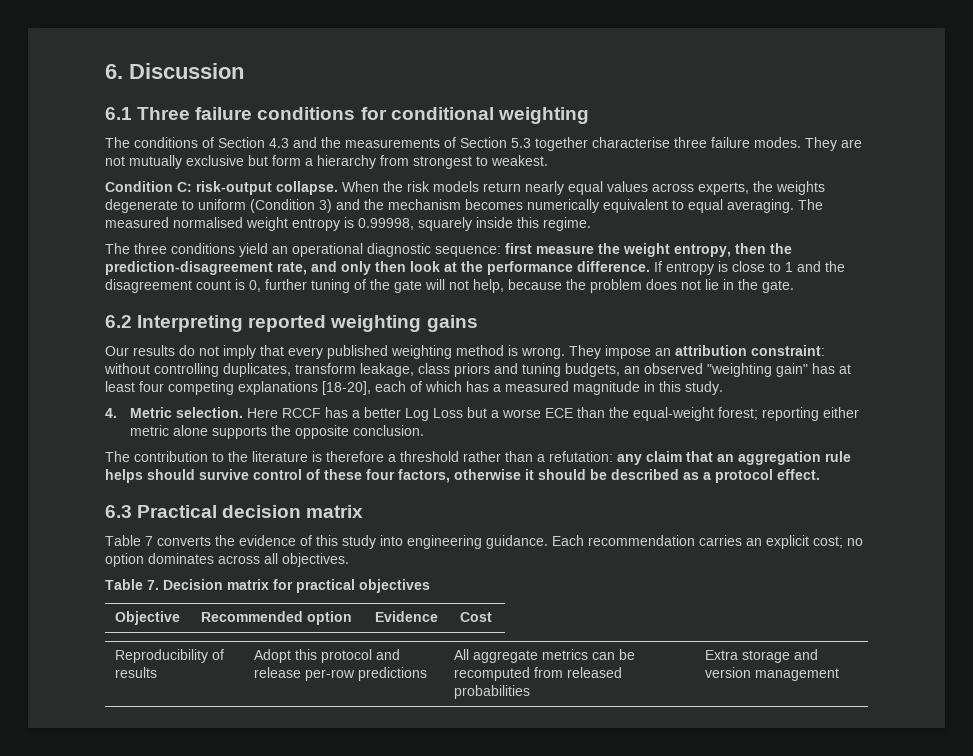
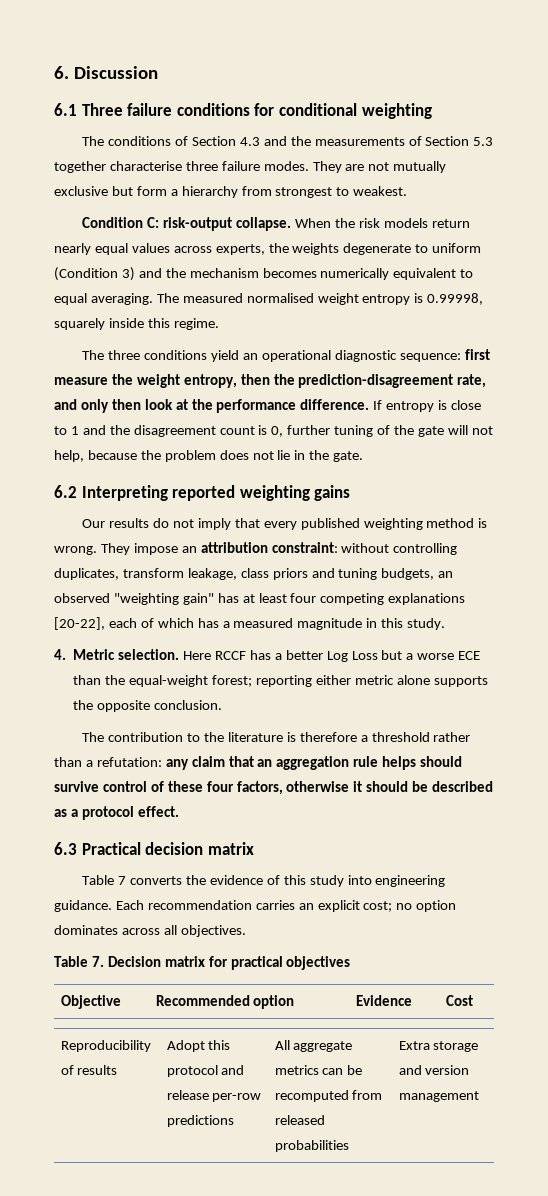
- They impose an attribution constraint: without controlling duplicates, transform leakage, class priors and tuning budgets, an observed "weighting gain" has at least four competing explanations [18-20], each of which has a measured magnitude in this study.
+ They impose an attribution constraint: without controlling duplicates, transform leakage, class priors and tuning budgets, an observed "weighting gain" has at least four competing explanations [20-22], each of which has a measured magnitude in this study.

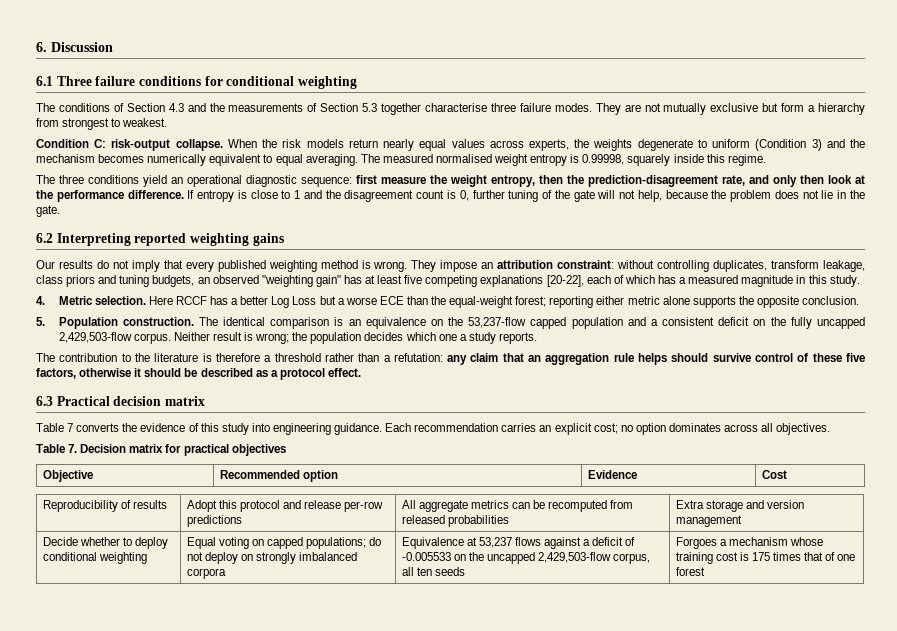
- They impose an attribution constraint: without controlling duplicates, transform leakage, class priors and tuning budgets, an observed "weighting gain" has at least four competing explanations [20-22], each of which has a measured magnitude in this study.
+ They impose an attribution constraint: without controlling duplicates, transform leakage, class priors and tuning budgets, an observed "weighting gain" has at least five competing explanations [20-22], each of which has a measured magnitude in this study.
+ 5. Population construction. The identical comparison is an equivalence on the 53,237-flow capped population and a consistent deficit on the fully uncapped 2,429,503-flow corpus. Neither result is wrong; the population decides which one a study reports.
- The contribution to the literature is therefore a threshold rather than a refutation: any claim that an aggregation rule helps should survive control of these four factors, otherwise it should be described as a protocol effect.
+ The contribution to the literature is therefore a threshold rather than a refutation: any claim that an aggregation rule helps should survive control of these five factors, otherwise it should be described as a protocol effect.
+ Decide whether to deploy conditional weighting | Equal voting on capped populations; do not deploy on strongly imbalanced corpora | Equivalence at 53,237 flows against a deficit of -0.005533 on the uncapped 2,429,503-flow corpus, all ten seeds | Forgoes a mechanism whose training cost is 175 times that of one forest

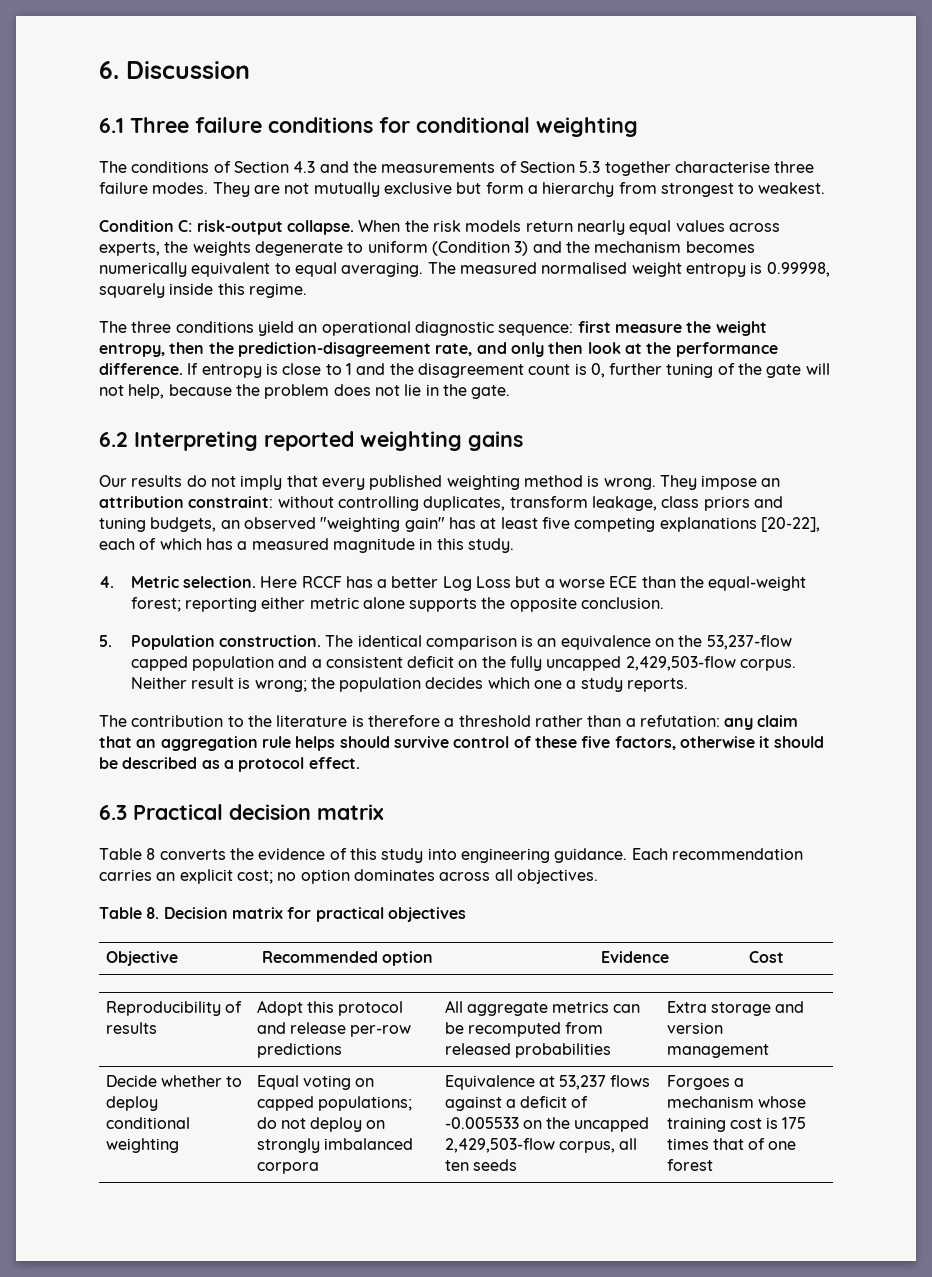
- Table 7 converts the evidence of this study into engineering guidance.
+ Table 8 converts the evidence of this study into engineering guidance.
- Table 7. Decision matrix for practical objectives
+ Table 8. Decision matrix for practical objectives

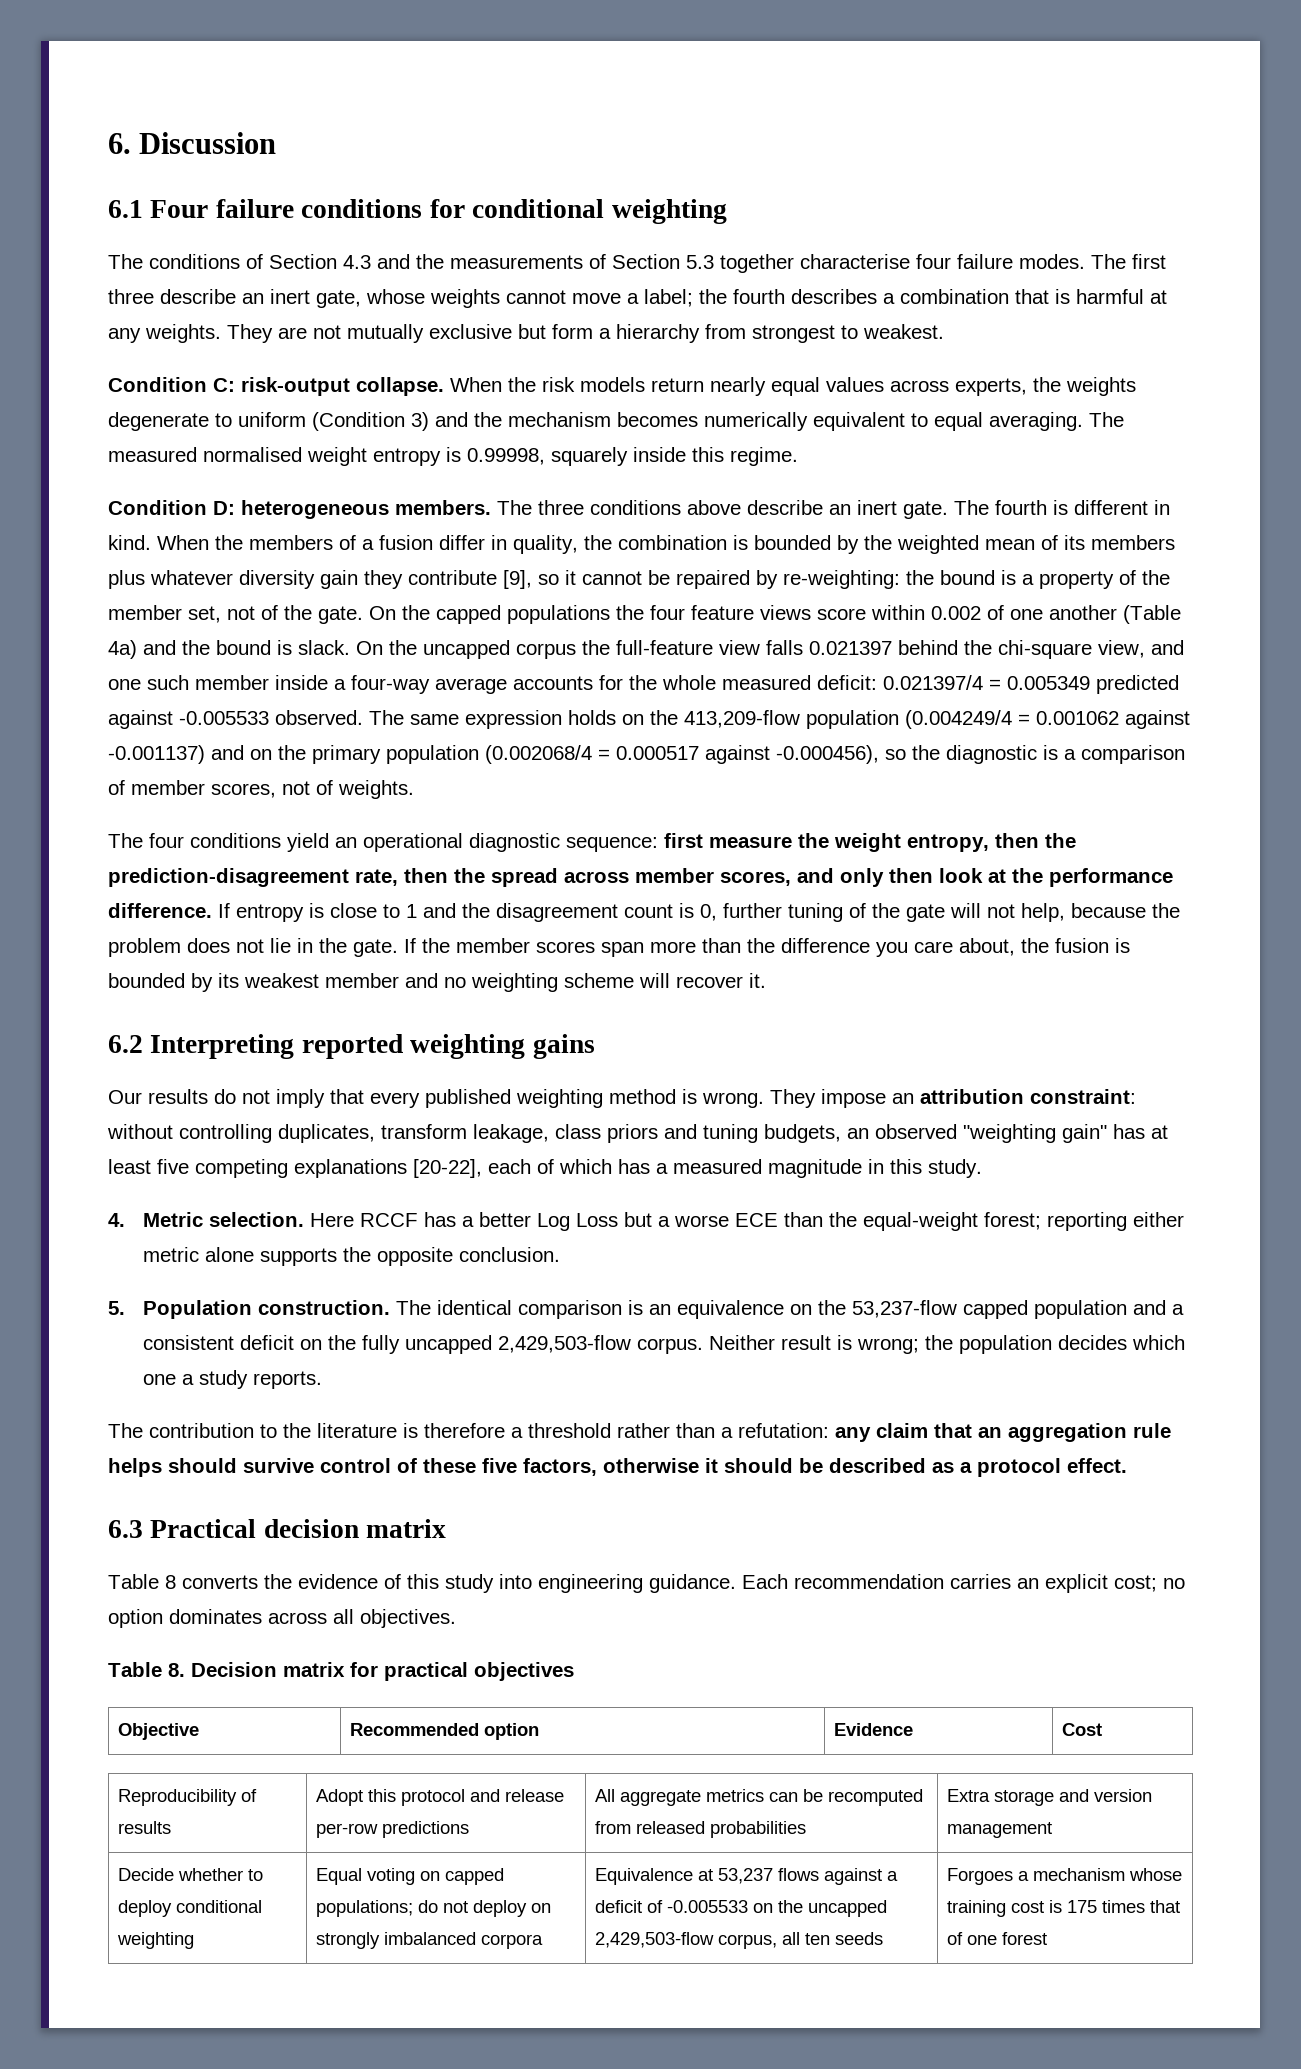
- 6.1 Three failure conditions for conditional weighting
+ 6.1 Four failure conditions for conditional weighting
- The conditions of Section 4.3 and the measurements of Section 5.3 together characterise three failure modes.
+ The conditions of Section 4.3 and the measurements of Section 5.3 together characterise four failure modes.
+ The first three describe an inert gate, whose weights cannot move a label; the fourth describes a combination that is harmful at any weights.
- The three conditions yield an operational diagnostic sequence: first measure the weight entropy, then the prediction-disagreement rate, and only then look at the performance difference.
+ Condition D: heterogeneous members. The three conditions above describe an inert gate. The fourth is different in kind. When the members of a fusion differ in quality, the combination is bounded by the weighted mean of its members plus whatever diversity gain they contribute [9], so it cannot be repaired by re-weighting: the bound is a property of the member set, not of the gate. On the capped populations the four feature views score within 0.002 of one another (Table 4a) and the bound is slack. On the uncapped corpus the full-feature view falls 0.021397 behind the chi-square view, and one such member inside a four-way average accounts for the whole measured deficit: 0.021397/4 = 0.005349 predicted against -0.005533 observed. The same expression holds on the 413,209-flow population (0.004249/4 = 0.001062 against -0.001137) and on the primary population (0.002068/4 = 0.000517 against -0.000456), so the diagnostic is a comparison of member scores, not of weights.
+ The four conditions yield an operational diagnostic sequence: first measure the weight entropy, then the prediction-disagreement rate, then the spread across member scores, and only then look at the performance difference.
+ If the member scores span more than the difference you care about, the fusion is bounded by its weakest member and no weighting scheme will recover it.

